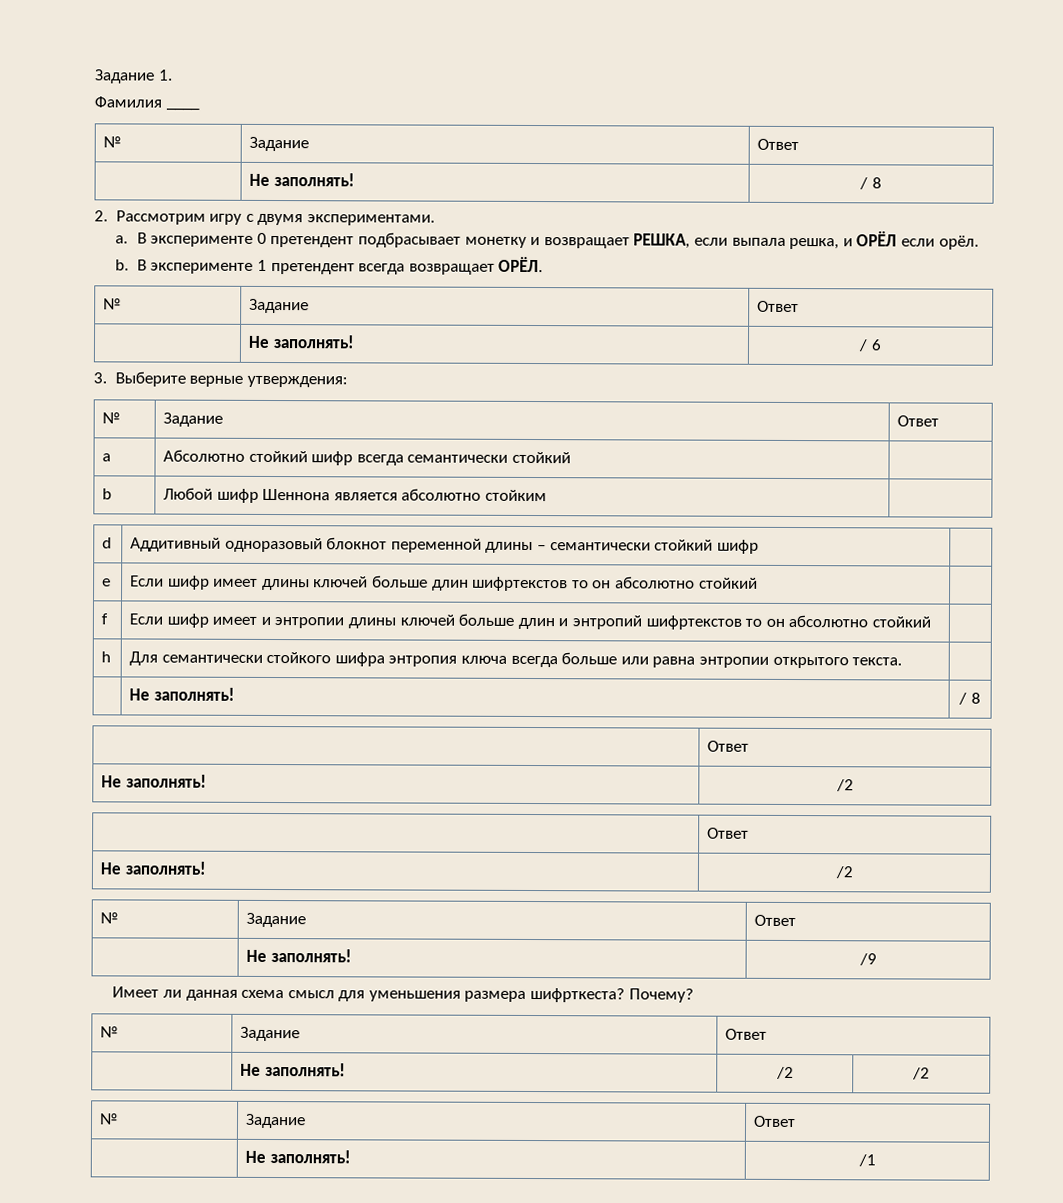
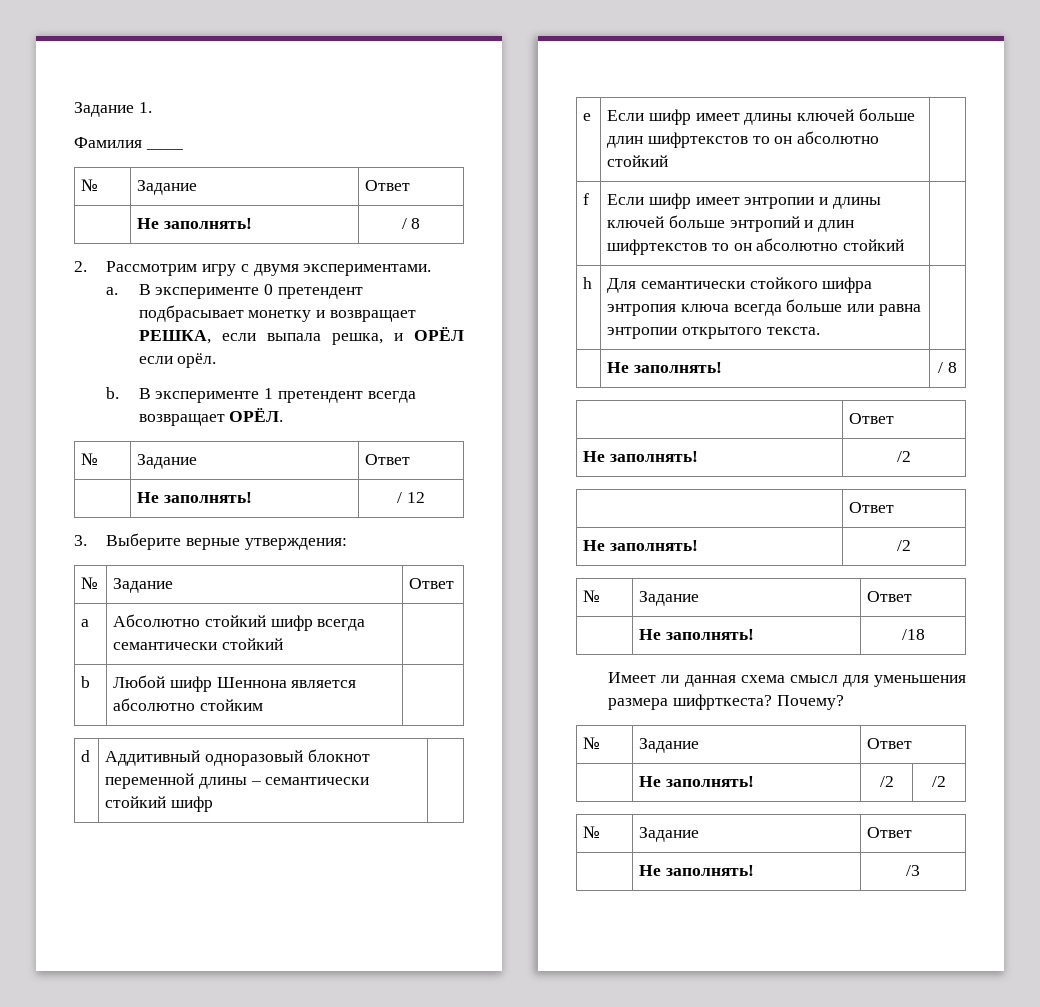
- | Не заполнять! | / 6
+ | Не заполнять! | / 12
- f | Если шифр имеет и энтропии длины ключей больше длин и энтропий шифртекстов то он абсолютно стойкий |
+ f | Если шифр имеет энтропии и длины ключей больше энтропий и длин шифртекстов то он абсолютно стойкий |
- | Не заполнять! | /9
+ | Не заполнять! | /18
- | Не заполнять! | /1
+ | Не заполнять! | /3

